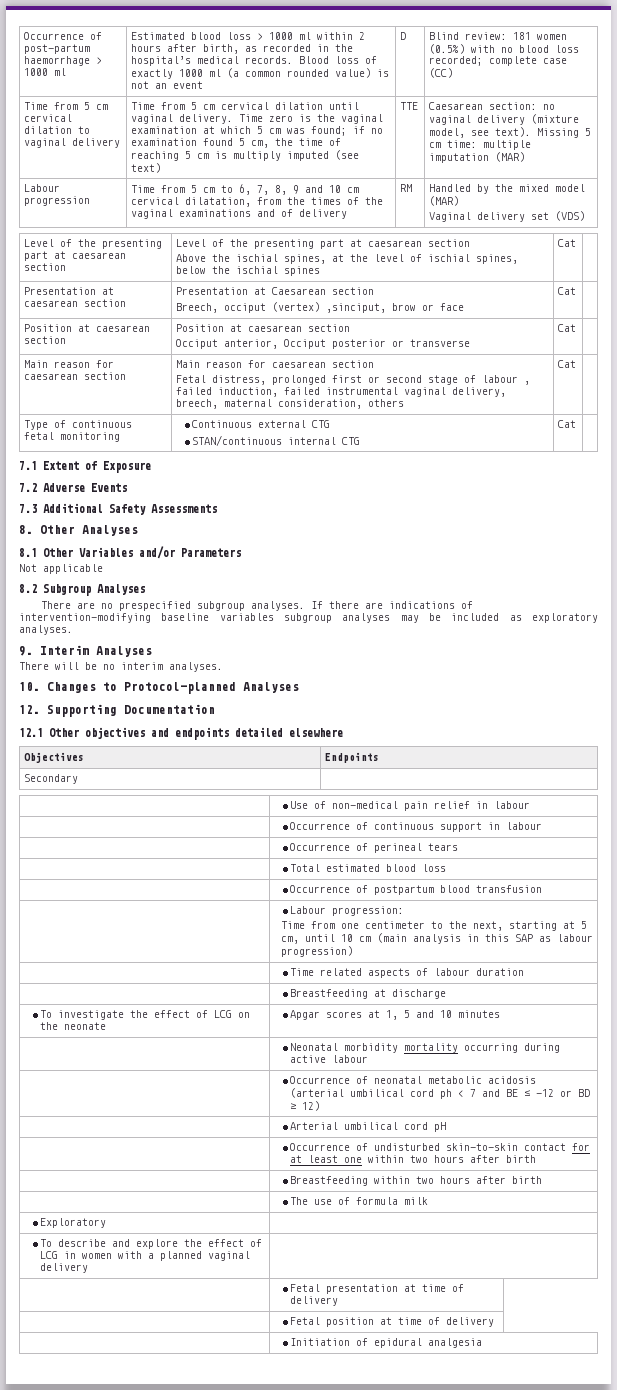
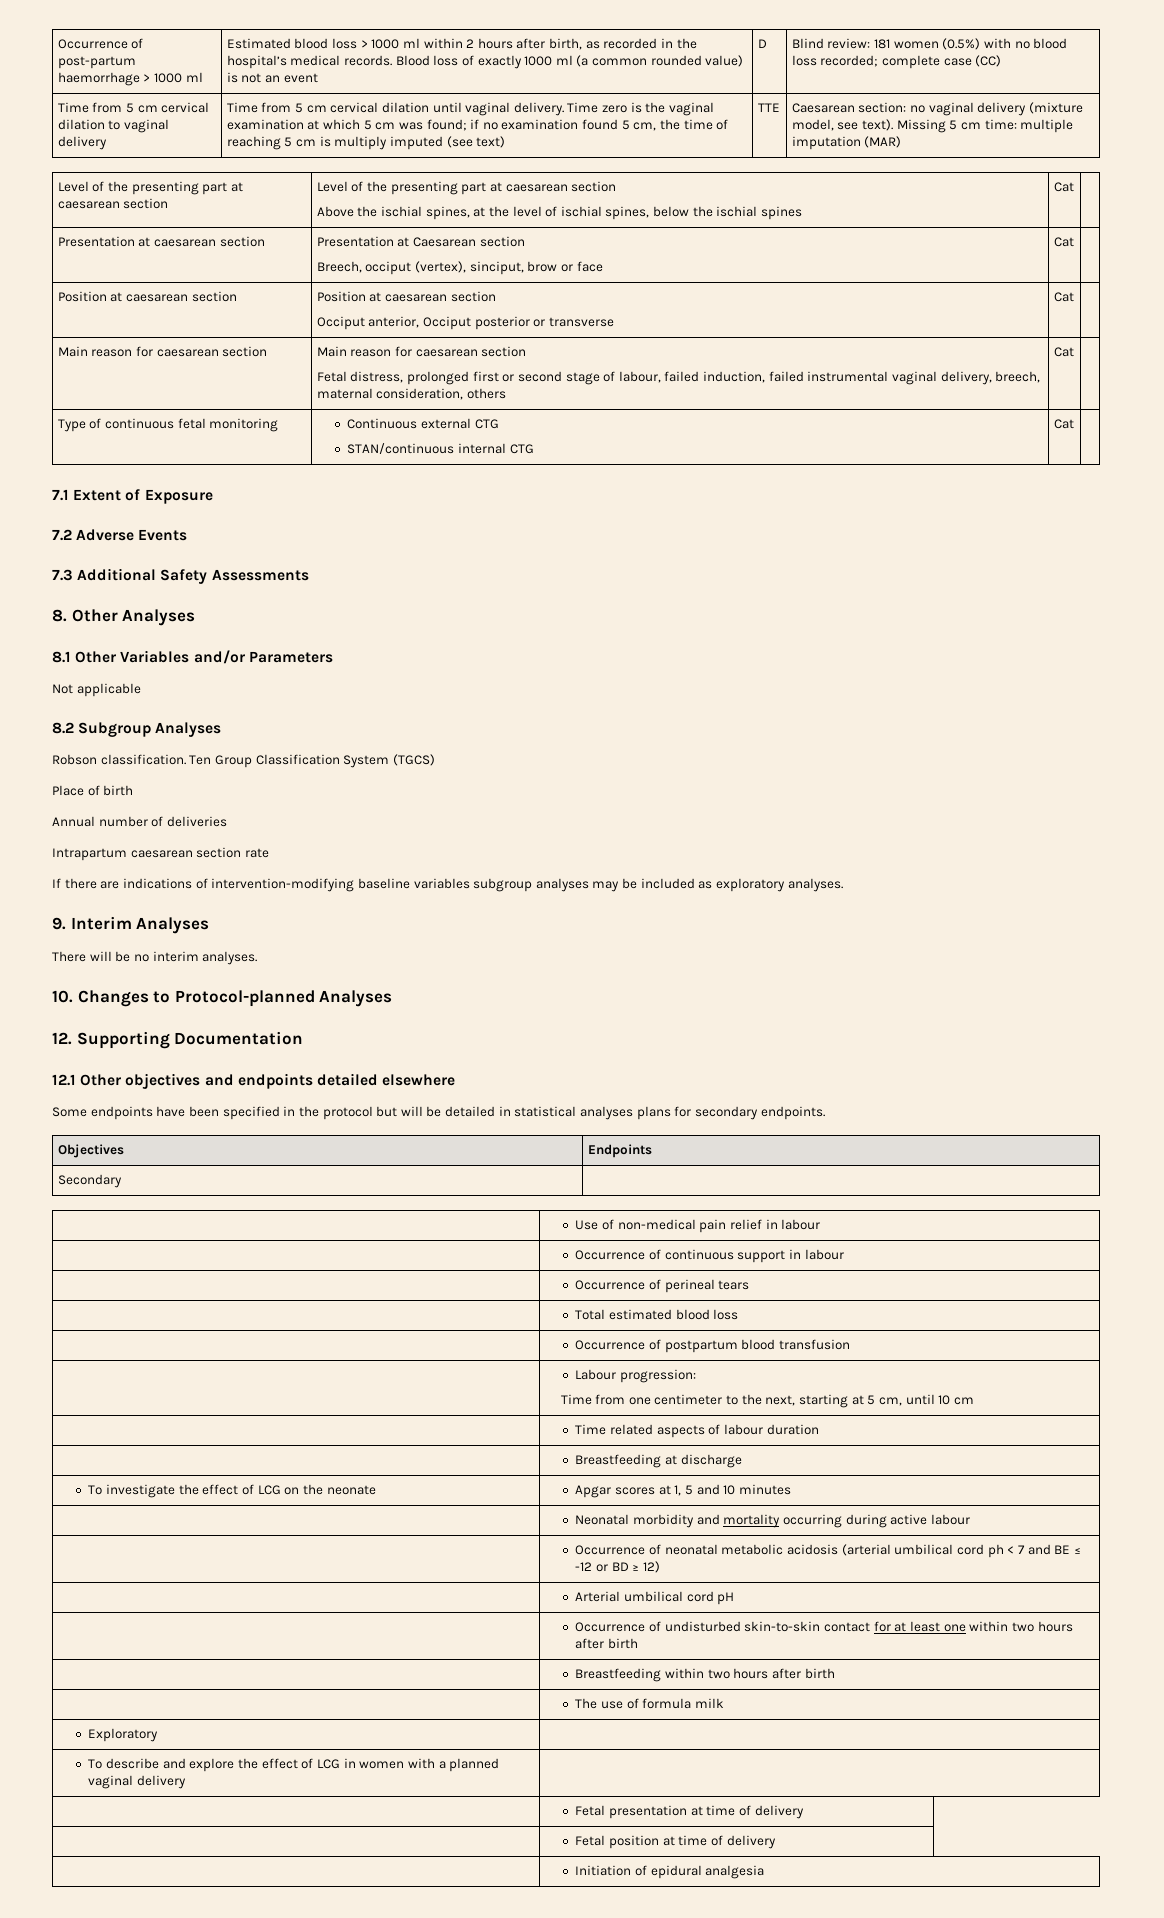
- Labour progression | Time from 5 cm to 6, 7, 8, 9 and 10 cm cervical dilatation, from the times of the vaginal examinations and of delivery | RM | Handled by the mixed model (MAR)
- Vaginal delivery set (VDS)
  Presentation at caesarean section | Presentation at Caesarean section
- Breech, occiput (vertex) ,sinciput, brow or face | Cat |
+ Breech, occiput (vertex), sinciput, brow or face | Cat |
  Main reason for caesarean section | Main reason for caesarean section
- Fetal distress, prolonged first or second stage of labour , failed induction, failed instrumental vaginal delivery, breech, maternal consideration, others | Cat |
+ Fetal distress, prolonged first or second stage of labour, failed induction, failed instrumental vaginal delivery, breech, maternal consideration, others | Cat |
- There are no prespecified subgroup analyses. If there are indications of intervention-modifying baseline variables subgroup analyses may be included as exploratory analyses.
+ Robson classification. Ten Group Classification System (TGCS)
+ Place of birth
+ Annual number of deliveries
+ Intrapartum caesarean section rate
+ If there are indications of intervention-modifying baseline variables subgroup analyses may be included as exploratory analyses.
+ Some endpoints have been specified in the protocol but will be detailed in statistical analyses plans for secondary endpoints.
  | Labour progression:
- Time from one centimeter to the next, starting at 5 cm, until 10 cm (main analysis in this SAP as labour progression)
+ Time from one centimeter to the next, starting at 5 cm, until 10 cm
- | Neonatal morbidity mortality occurring during active labour
+ | Neonatal morbidity and mortality occurring during active labour

